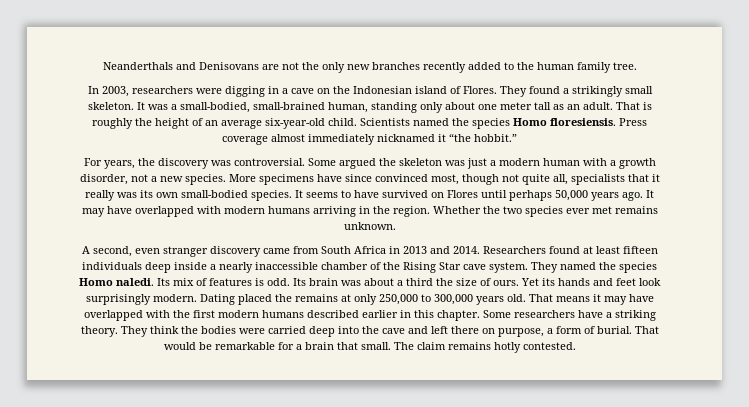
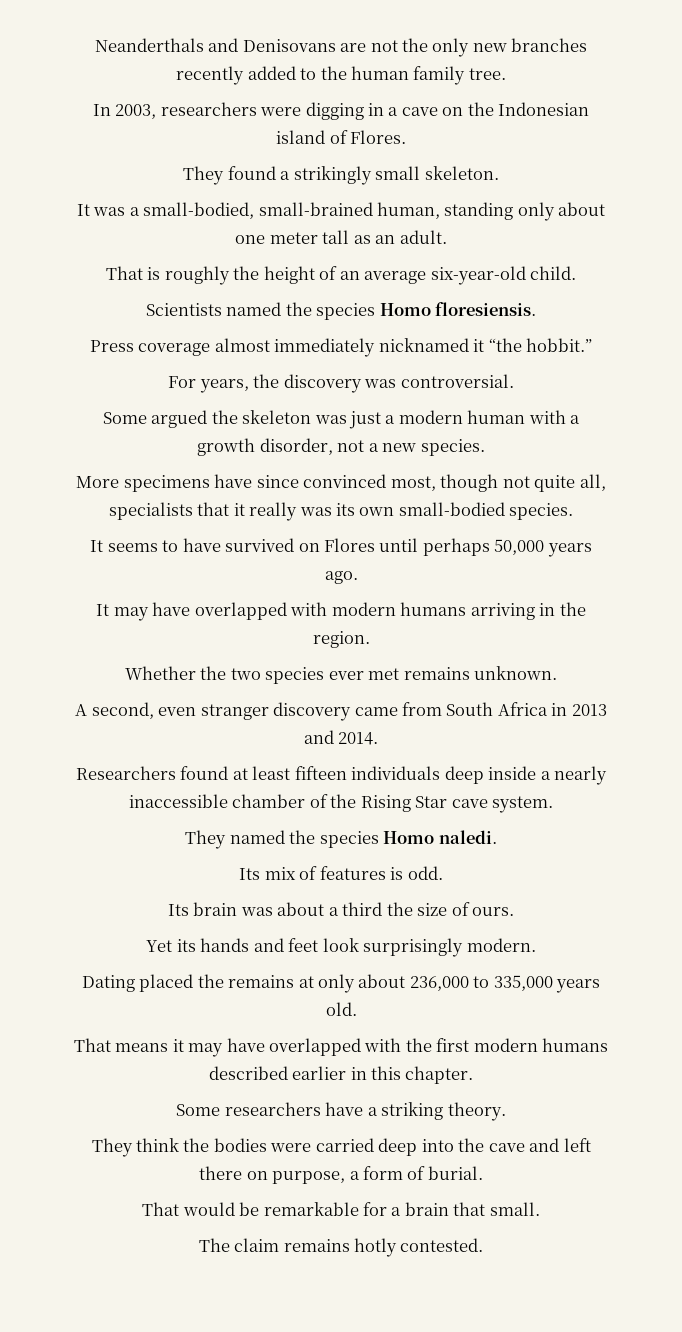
- In 2003, researchers were digging in a cave on the Indonesian island of Flores. They found a strikingly small skeleton. It was a small-bodied, small-brained human, standing only about one meter tall as an adult. That is roughly the height of an average six-year-old child. Scientists named the species Homo floresiensis. Press coverage almost immediately nicknamed it “the hobbit.”
+ In 2003, researchers were digging in a cave on the Indonesian island of Flores.
+ They found a strikingly small skeleton.
+ It was a small-bodied, small-brained human, standing only about one meter tall as an adult.
+ That is roughly the height of an average six-year-old child.
+ Scientists named the species Homo floresiensis.
+ Press coverage almost immediately nicknamed it “the hobbit.”
- For years, the discovery was controversial. Some argued the skeleton was just a modern human with a growth disorder, not a new species. More specimens have since convinced most, though not quite all, specialists that it really was its own small-bodied species. It seems to have survived on Flores until perhaps 50,000 years ago. It may have overlapped with modern humans arriving in the region. Whether the two species ever met remains unknown.
+ For years, the discovery was controversial.
+ Some argued the skeleton was just a modern human with a growth disorder, not a new species.
+ More specimens have since convinced most, though not quite all, specialists that it really was its own small-bodied species.
+ It seems to have survived on Flores until perhaps 50,000 years ago.
+ It may have overlapped with modern humans arriving in the region.
+ Whether the two species ever met remains unknown.
- A second, even stranger discovery came from South Africa in 2013 and 2014. Researchers found at least fifteen individuals deep inside a nearly inaccessible chamber of the Rising Star cave system. They named the species Homo naledi. Its mix of features is odd. Its brain was about a third the size of ours. Yet its hands and feet look surprisingly modern. Dating placed the remains at only 250,000 to 300,000 years old. That means it may have overlapped with the first modern humans described earlier in this chapter. Some researchers have a striking theory. They think the bodies were carried deep into the cave and left there on purpose, a form of burial. That would be remarkable for a brain that small. The claim remains hotly contested.
+ A second, even stranger discovery came from South Africa in 2013 and 2014.
+ Researchers found at least fifteen individuals deep inside a nearly inaccessible chamber of the Rising Star cave system.
+ They named the species Homo naledi.
+ Its mix of features is odd.
+ Its brain was about a third the size of ours.
+ Yet its hands and feet look surprisingly modern.
+ Dating placed the remains at only about 236,000 to 335,000 years old.
+ That means it may have overlapped with the first modern humans described earlier in this chapter.
+ Some researchers have a striking theory.
+ They think the bodies were carried deep into the cave and left there on purpose, a form of burial.
+ That would be remarkable for a brain that small.
+ The claim remains hotly contested.

